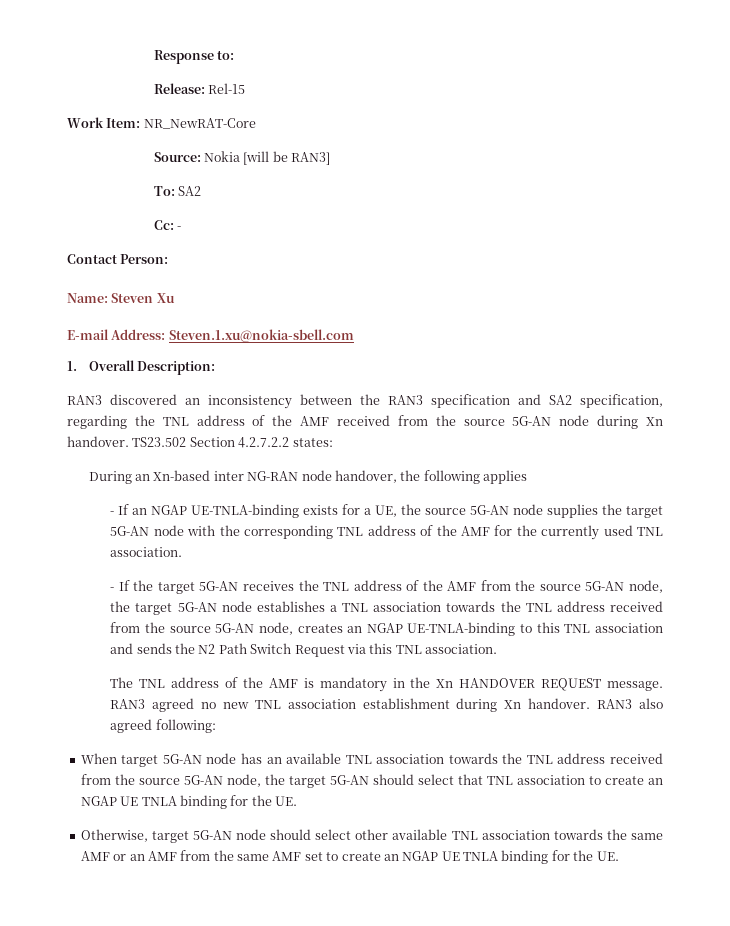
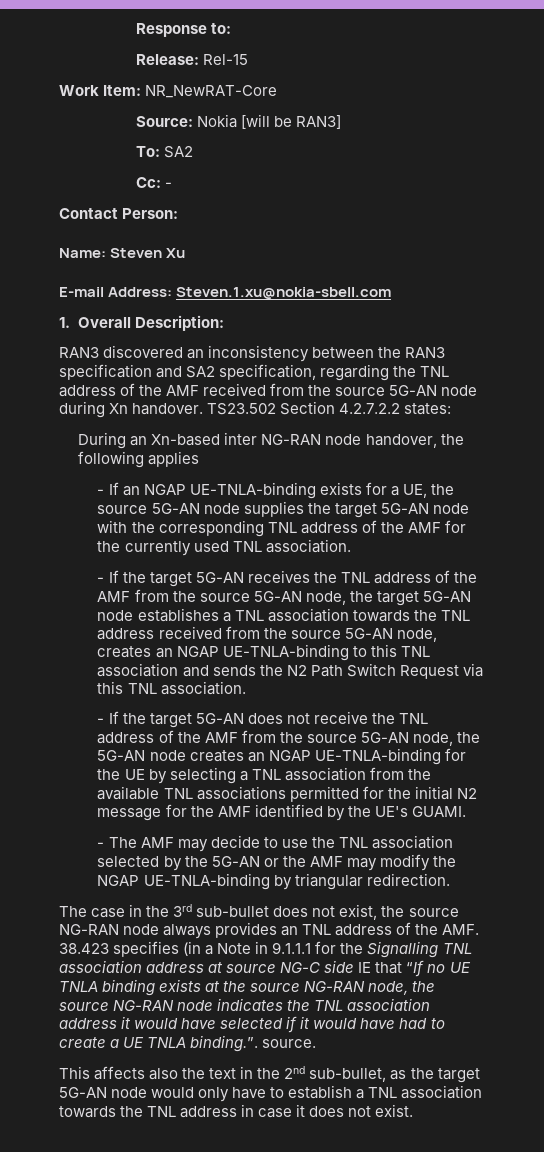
- The TNL address of the AMF is mandatory in the Xn HANDOVER REQUEST message. RAN3 agreed no new TNL association establishment during Xn handover. RAN3 also agreed following:
- When target 5G-AN node has an available TNL association towards the TNL address received from the source 5G-AN node, the target 5G-AN should select that TNL association to create an NGAP UE TNLA binding for the UE.
- Otherwise, target 5G-AN node should select other available TNL association towards the same AMF or an AMF from the same AMF set to create an NGAP UE TNLA binding for the UE.
+ - If the target 5G-AN does not receive the TNL address of the AMF from the source 5G-AN node, the 5G-AN node creates an NGAP UE-TNLA-binding for the UE by selecting a TNL association from the available TNL associations permitted for the initial N2 message for the AMF identified by the UE's GUAMI.
+ - The AMF may decide to use the TNL association selected by the 5G-AN or the AMF may modify the NGAP UE-TNLA-binding by triangular redirection.
+ The case in the 3rd sub-bullet does not exist, the source NG-RAN node always provides an TNL address of the AMF. 38.423 specifies (in a Note in 9.1.1.1 for the Signalling TNL association address at source NG-C side IE that “If no UE TNLA binding exists at the source NG-RAN node, the source NG-RAN node indicates the TNL association address it would have selected if it would have had to create a UE TNLA binding.”. source.
+ This affects also the text in the 2nd sub-bullet, as the target 5G-AN node would only have to establish a TNL association towards the TNL address in case it does not exist.

